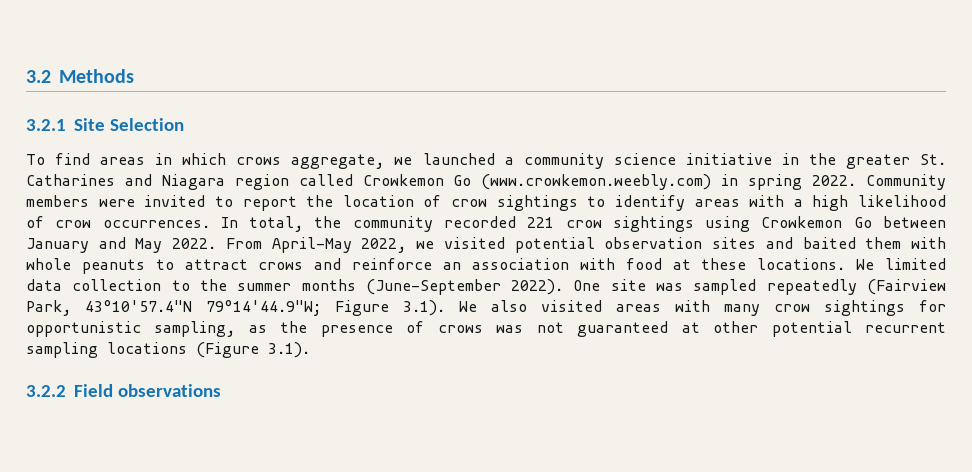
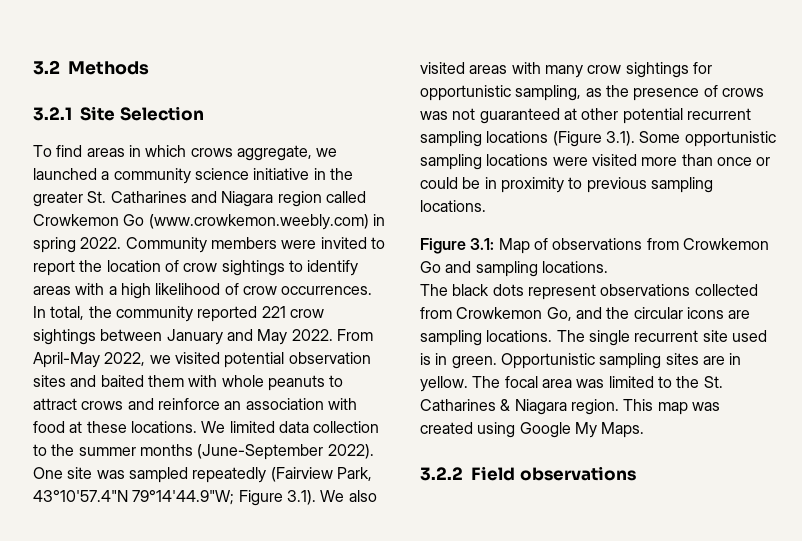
- In total, the community recorded 221 crow sightings using Crowkemon Go between January and May 2022.
+ In total, the community reported 221 crow sightings between January and May 2022.
- One site was sampled repeatedly (Fairview Park, 43°10'57.4"N 79°14'44.9"W; Figure 3.1). We also visited areas with many crow sightings for opportunistic sampling, as the presence of crows was not guaranteed at other potential recurrent sampling locations (Figure 3.1).
+ One site was sampled repeatedly (Fairview Park, 43°10'57.4"N 79°14'44.9"W; Figure 3.1). We also visited areas with many crow sightings for opportunistic sampling, as the presence of crows was not guaranteed at other potential recurrent sampling locations (Figure 3.1). Some opportunistic sampling locations were visited more than once or could be in proximity to previous sampling locations.
+ Figure 3.1: Map of observations from Crowkemon Go and sampling locations.
+ The black dots represent observations collected from Crowkemon Go, and the circular icons are sampling locations. The single recurrent site used is in green. Opportunistic sampling sites are in yellow. The focal area was limited to the St. Catharines & Niagara region. This map was created using Google My Maps.

